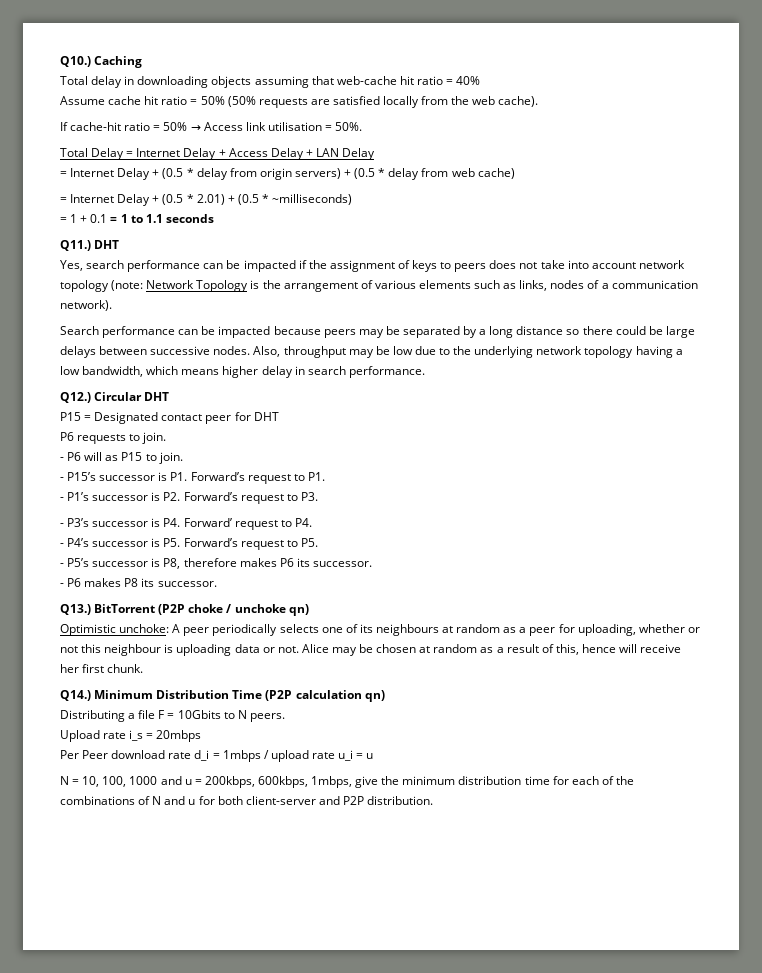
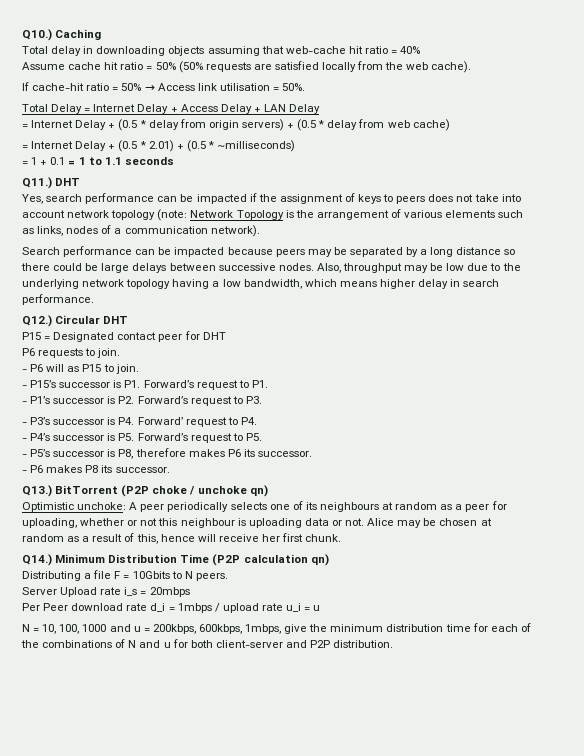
- Upload rate i_s = 20mbps
+ Server Upload rate i_s = 20mbps

